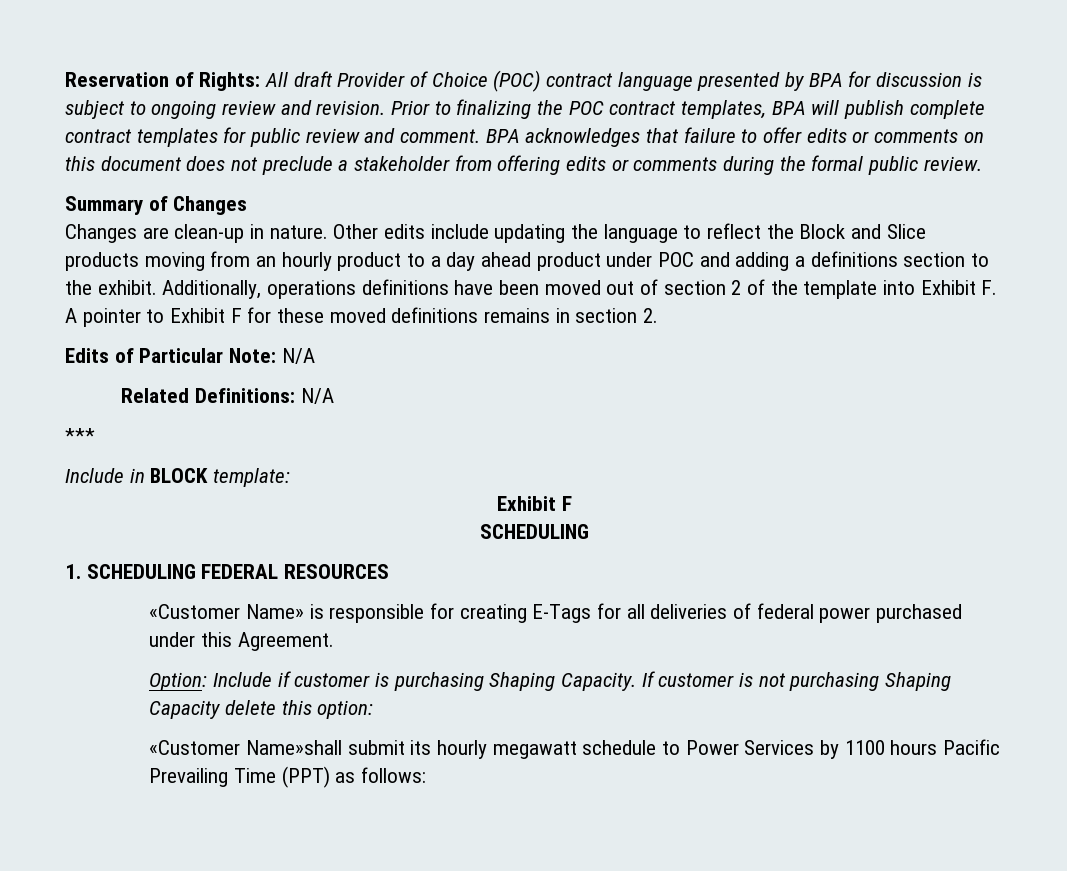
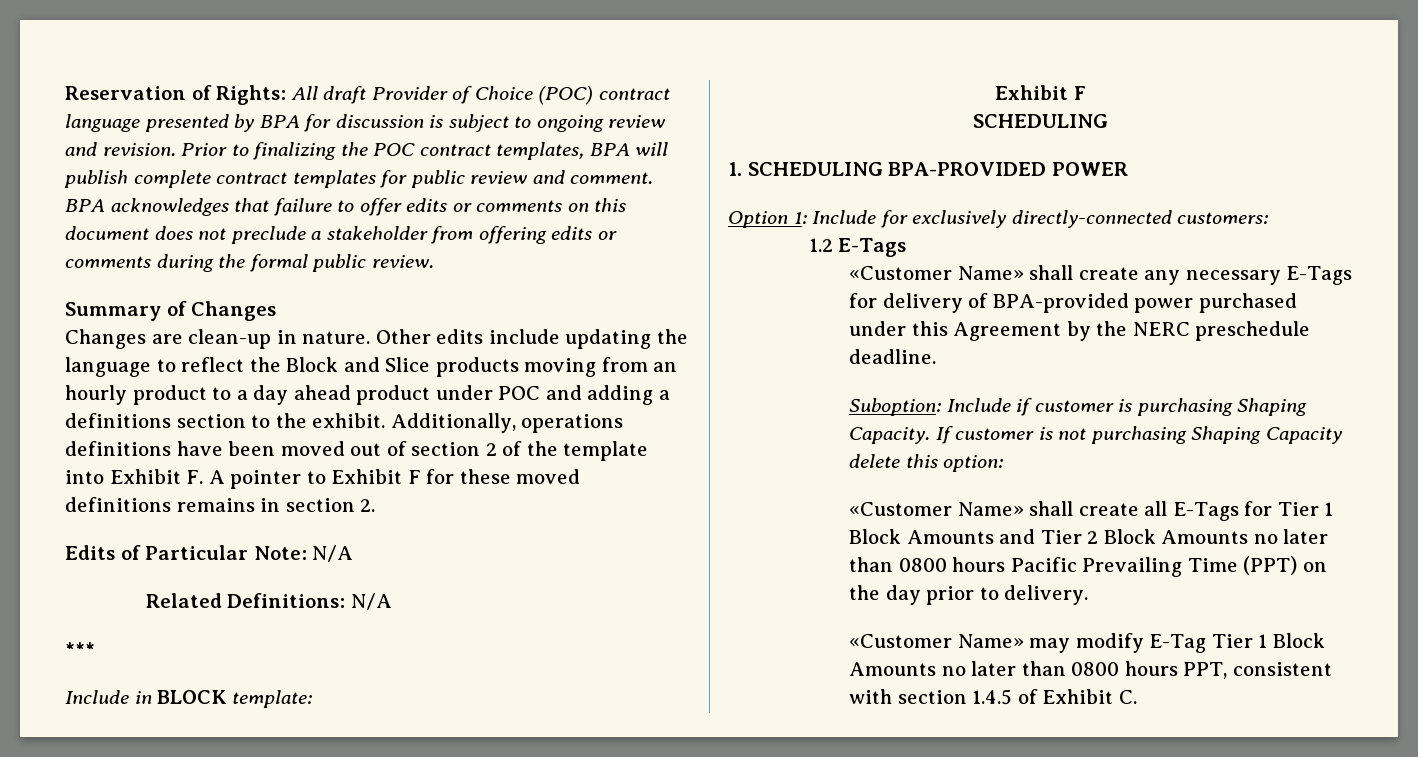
- 1. SCHEDULING FEDERAL RESOURCES
- «Customer Name» is responsible for creating E-Tags for all deliveries of federal power purchased under this Agreement.
- Option: Include if customer is purchasing Shaping Capacity.
+ 1. SCHEDULING BPA-PROVIDED POWER
+ Option 1: Include for exclusively directly-connected customers:
+ 1.2 E-Tags
+ «Customer Name» shall create any necessary E-Tags for delivery of BPA-provided power purchased under this Agreement by the NERC preschedule deadline.
+ Suboption: Include if customer is purchasing Shaping Capacity.
- «Customer Name»shall submit its hourly megawatt schedule to Power Services by 1100 hours Pacific Prevailing Time (PPT) as follows:
+ «Customer Name» shall create all E-Tags for Tier 1 Block Amounts and Tier 2 Block Amounts no later than 0800 hours Pacific Prevailing Time (PPT) on the day prior to delivery.
+ «Customer Name» may modify E-Tag Tier 1 Block Amounts no later than 0800 hours PPT, consistent with section 1.4.5 of Exhibit C.

